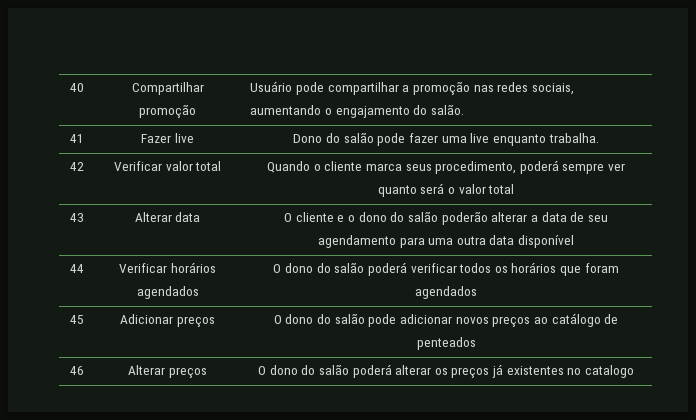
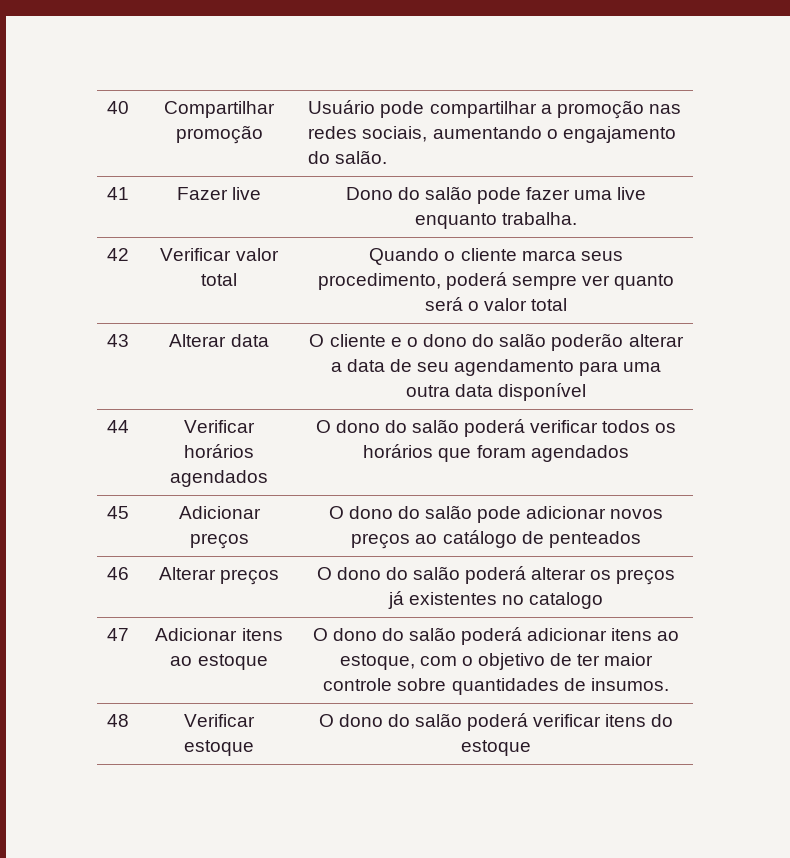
+ 47 | Adicionar itens ao estoque | O dono do salão poderá adicionar itens ao estoque, com o objetivo de ter maior controle sobre quantidades de insumos.
+ 48 | Verificar estoque | O dono do salão poderá verificar itens do estoque

